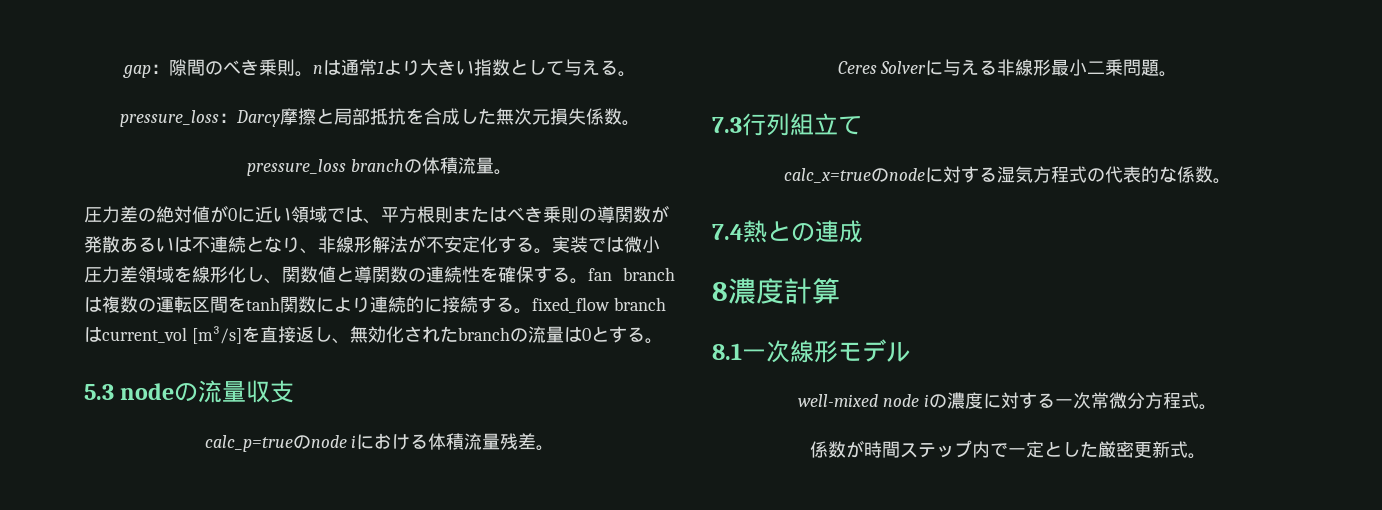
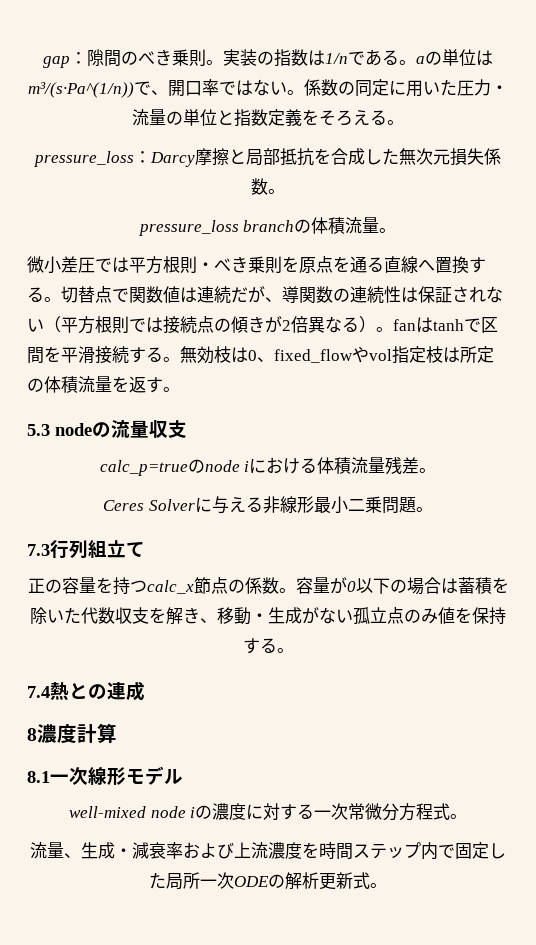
- gap：隙間のべき乗則。nは通常1より大きい指数として与える。
+ gap：隙間のべき乗則。実装の指数は1/nである。aの単位はm³/(s·Pa^(1/n))で、開口率ではない。係数の同定に用いた圧力・流量の単位と指数定義をそろえる。
- 圧力差の絶対値が0に近い領域では、平方根則またはべき乗則の導関数が発散あるいは不連続となり、非線形解法が不安定化する。実装では微小圧力差領域を線形化し、関数値と導関数の連続性を確保する。fan branchは複数の運転区間をtanh関数により連続的に接続する。fixed_flow branchはcurrent_vol [m³/s]を直接返し、無効化されたbranchの流量は0とする。
+ 微小差圧では平方根則・べき乗則を原点を通る直線へ置換する。切替点で関数値は連続だが、導関数の連続性は保証されない（平方根則では接続点の傾きが2倍異なる）。fanはtanhで区間を平滑接続する。無効枝は0、fixed_flowやvol指定枝は所定の体積流量を返す。
- calc_x=trueのnodeに対する湿気方程式の代表的な係数。
+ 正の容量を持つcalc_x節点の係数。容量が0以下の場合は蓄積を除いた代数収支を解き、移動・生成がない孤立点のみ値を保持する。
- 係数が時間ステップ内で一定とした厳密更新式。
+ 流量、生成・減衰率および上流濃度を時間ステップ内で固定した局所一次ODEの解析更新式。

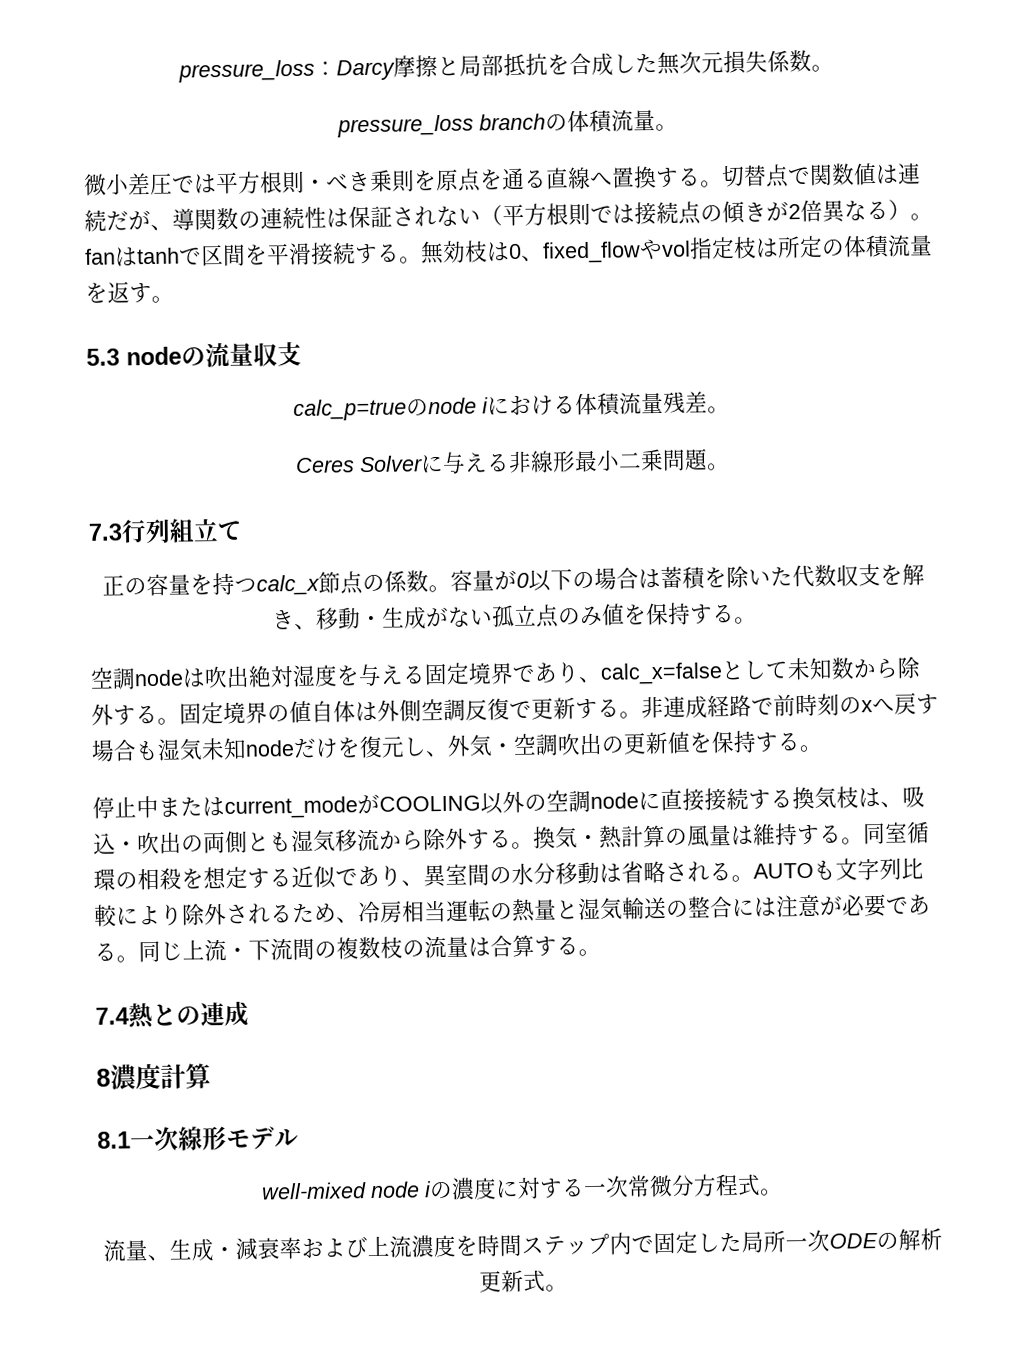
- gap：隙間のべき乗則。実装の指数は1/nである。aの単位はm³/(s·Pa^(1/n))で、開口率ではない。係数の同定に用いた圧力・流量の単位と指数定義をそろえる。
+ 空調nodeは吹出絶対湿度を与える固定境界であり、calc_x=falseとして未知数から除外する。固定境界の値自体は外側空調反復で更新する。非連成経路で前時刻のxへ戻す場合も湿気未知nodeだけを復元し、外気・空調吹出の更新値を保持する。
+ 停止中またはcurrent_modeがCOOLING以外の空調nodeに直接接続する換気枝は、吸込・吹出の両側とも湿気移流から除外する。換気・熱計算の風量は維持する。同室循環の相殺を想定する近似であり、異室間の水分移動は省略される。AUTOも文字列比較により除外されるため、冷房相当運転の熱量と湿気輸送の整合には注意が必要である。同じ上流・下流間の複数枝の流量は合算する。

